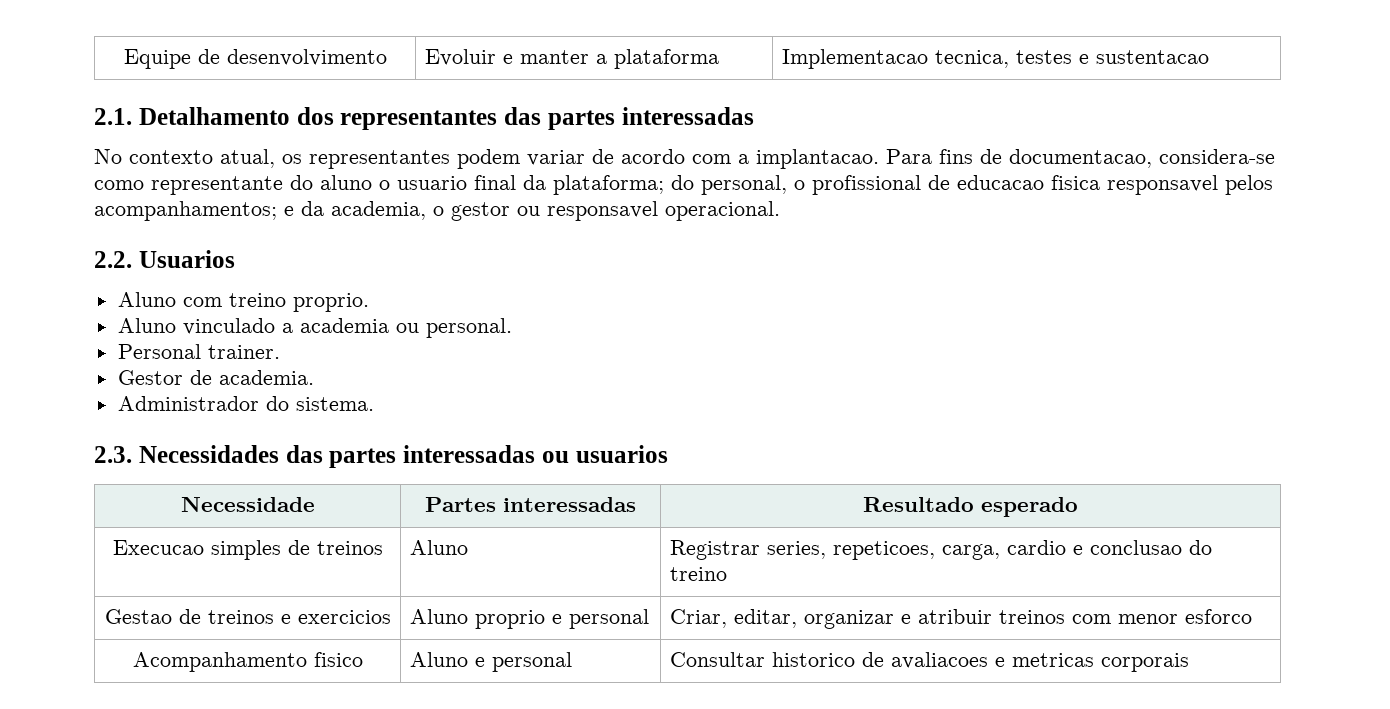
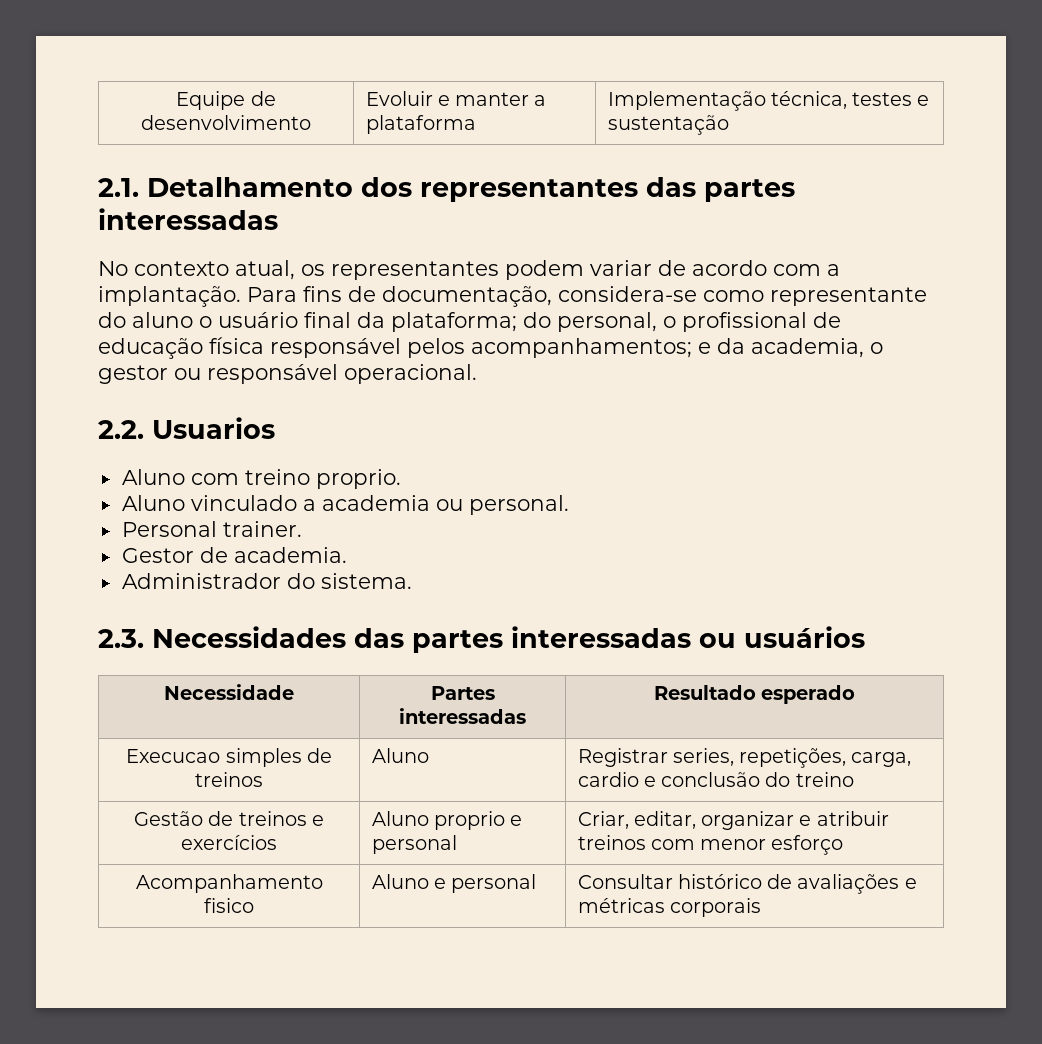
- Equipe de desenvolvimento | Evoluir e manter a plataforma | Implementacao tecnica, testes e sustentacao
+ Equipe de desenvolvimento | Evoluir e manter a plataforma | Implementação técnica, testes e sustentação
- No contexto atual, os representantes podem variar de acordo com a implantacao.
+ No contexto atual, os representantes podem variar de acordo com a implantação.
- Para fins de documentacao, considera-se como representante do aluno o usuario final da plataforma; do personal, o profissional de educacao fisica responsavel pelos acompanhamentos; e da academia, o gestor ou responsavel operacional.
+ Para fins de documentação, considera-se como representante do aluno o usuário final da plataforma; do personal, o profissional de educação física responsável pelos acompanhamentos; e da academia, o gestor ou responsável operacional.
- 2.3. Necessidades das partes interessadas ou usuarios
+ 2.3. Necessidades das partes interessadas ou usuários
- Execucao simples de treinos | Aluno | Registrar series, repeticoes, carga, cardio e conclusao do treino
+ Execucao simples de treinos | Aluno | Registrar series, repetições, carga, cardio e conclusão do treino
- Gestao de treinos e exercicios | Aluno proprio e personal | Criar, editar, organizar e atribuir treinos com menor esforco
+ Gestão de treinos e exercícios | Aluno proprio e personal | Criar, editar, organizar e atribuir treinos com menor esforço
- Acompanhamento fisico | Aluno e personal | Consultar historico de avaliacoes e metricas corporais
+ Acompanhamento fisico | Aluno e personal | Consultar histórico de avaliações e métricas corporais

